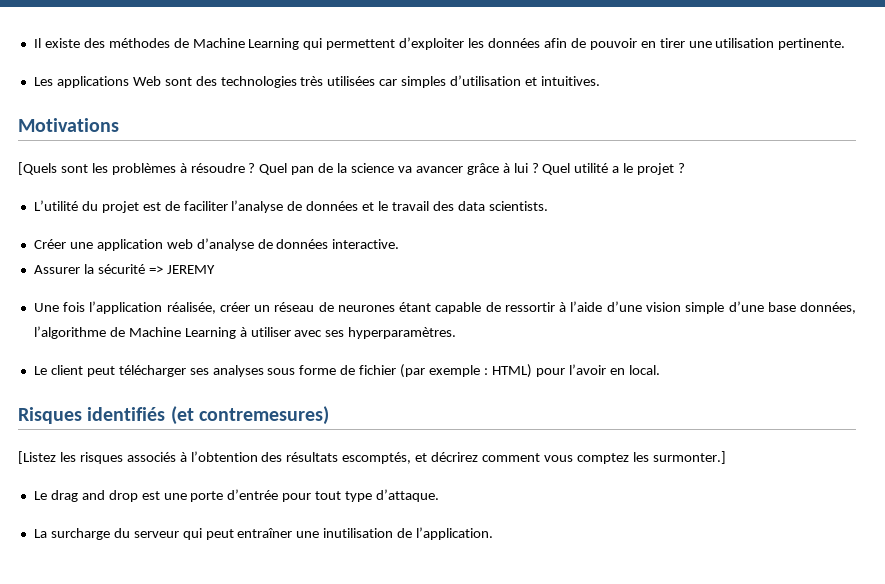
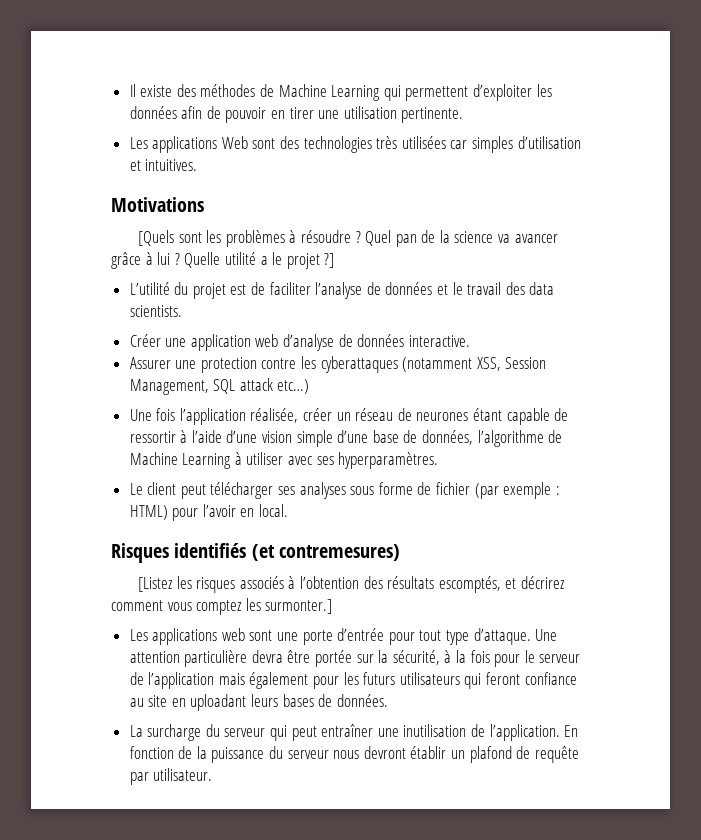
- Quel utilité a le projet ?
+ Quelle utilité a le projet ?]
- Assurer la sécurité => JEREMY
+ Assurer une protection contre les cyberattaques (notamment XSS, Session Management, SQL attack etc…)
- Une fois l’application réalisée, créer un réseau de neurones étant capable de ressortir à l’aide d’une vision simple d’une base données, l’algorithme de Machine Learning à utiliser avec ses hyperparamètres.
+ Une fois l’application réalisée, créer un réseau de neurones étant capable de ressortir à l’aide d’une vision simple d’une base de données, l’algorithme de Machine Learning à utiliser avec ses hyperparamètres.
- Le drag and drop est une porte d’entrée pour tout type d’attaque.
+ Les applications web sont une porte d’entrée pour tout type d’attaque. Une attention particulière devra être portée sur la sécurité, à la fois pour le serveur de l’application mais également pour les futurs utilisateurs qui feront confiance au site en uploadant leurs bases de données.
+ En fonction de la puissance du serveur nous devront établir un plafond de requête par utilisateur.

